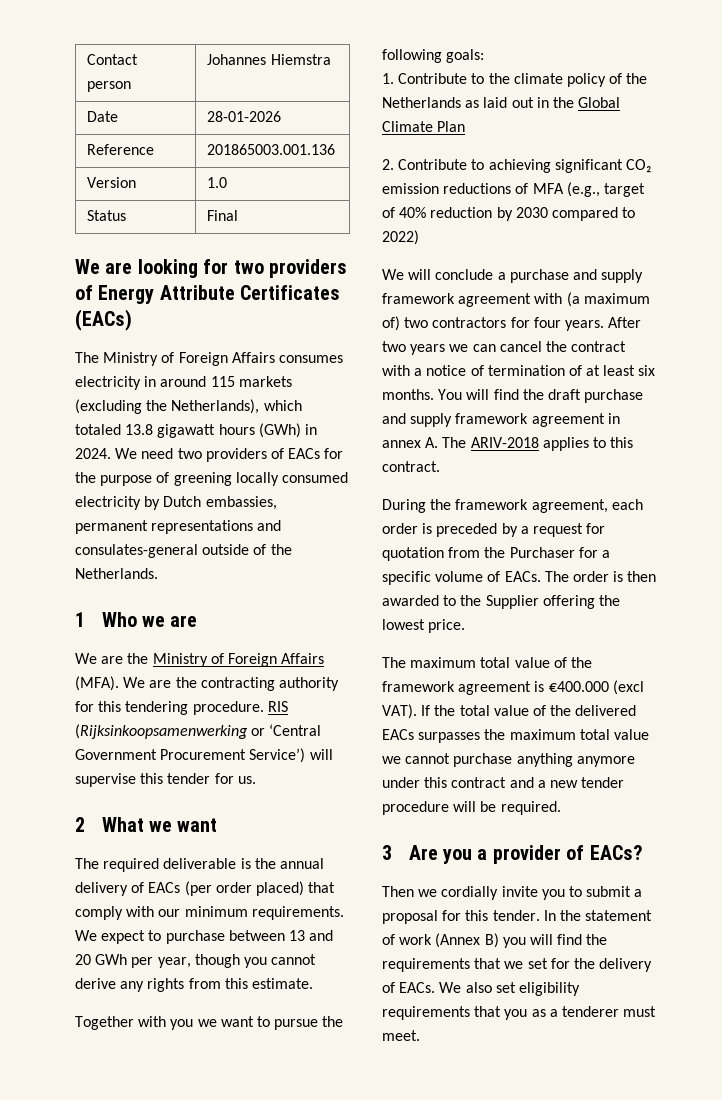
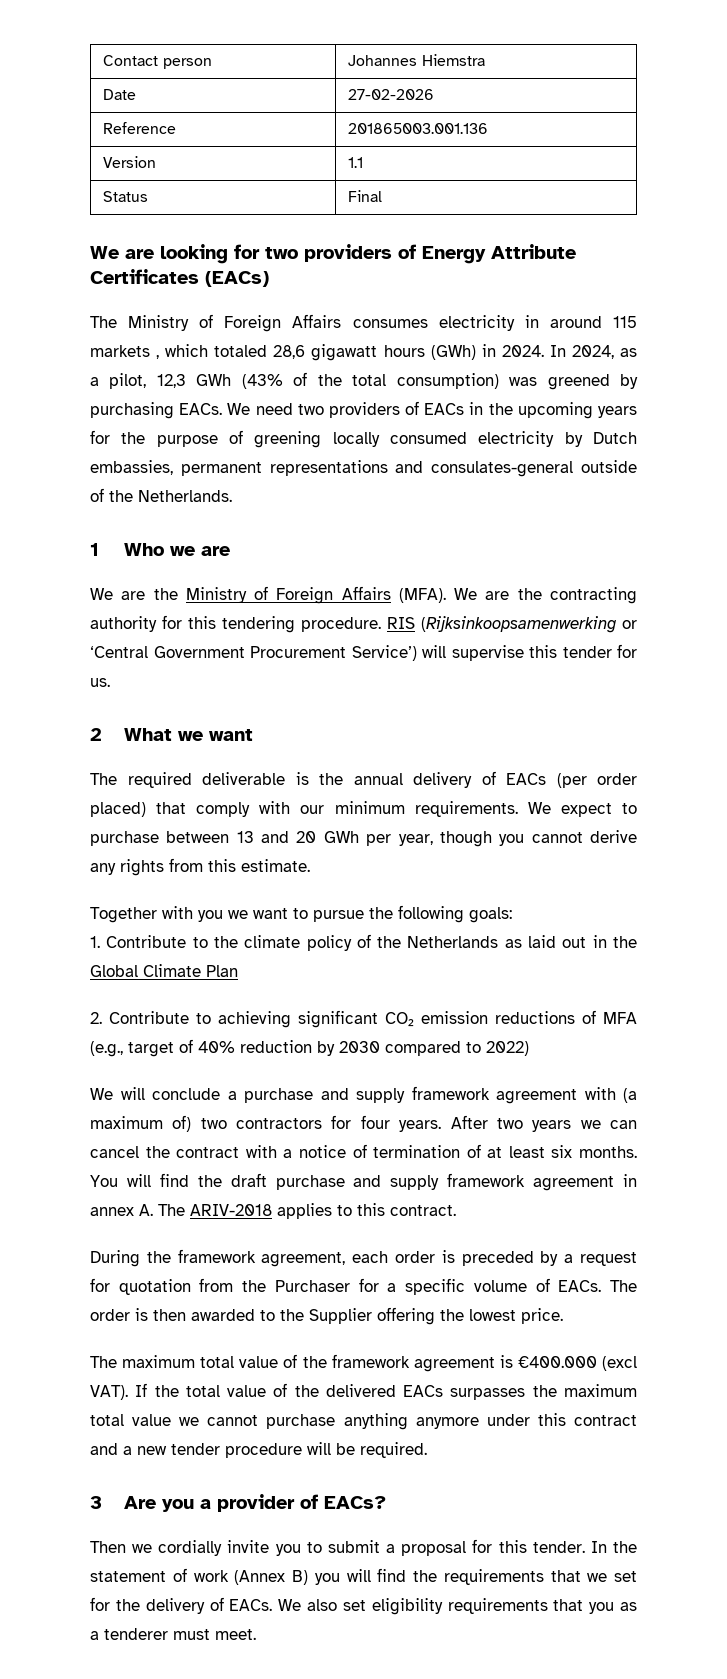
- Date | 28-01-2026
+ Date | 27-02-2026
- Version | 1.0
+ Version | 1.1
- The Ministry of Foreign Affairs consumes electricity in around 115 markets (excluding the Netherlands), which totaled 13.8 gigawatt hours (GWh) in 2024.
+ The Ministry of Foreign Affairs consumes electricity in around 115 markets , which totaled 28,6 gigawatt hours (GWh) in 2024.
+ In 2024, as a pilot, 12,3 GWh (43% of the total consumption) was greened by purchasing EACs.
- We need two providers of EACs for the purpose of greening locally consumed electricity by Dutch embassies, permanent representations and consulates-general outside of the Netherlands.
+ We need two providers of EACs in the upcoming years for the purpose of greening locally consumed electricity by Dutch embassies, permanent representations and consulates-general outside of the Netherlands.

